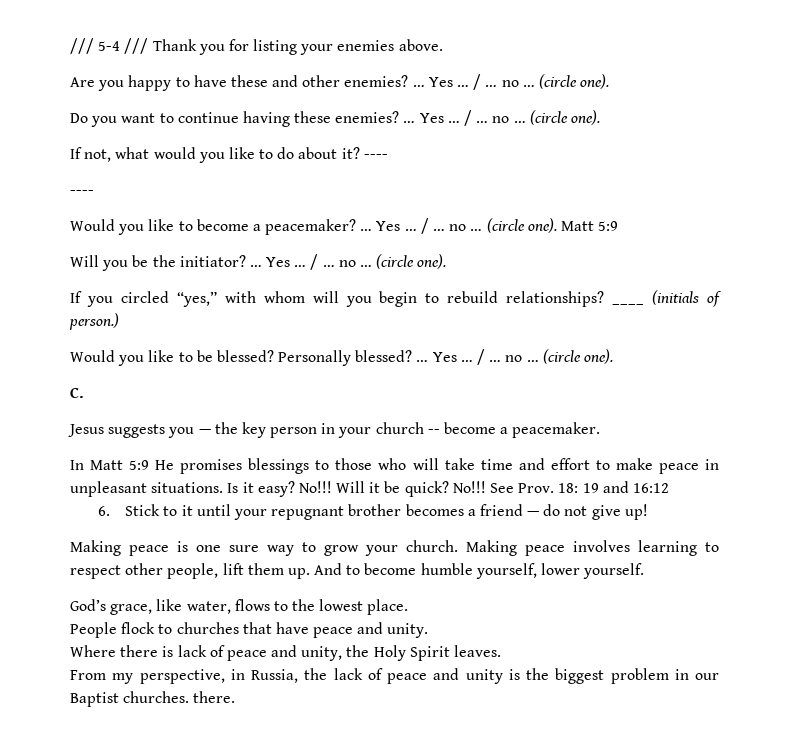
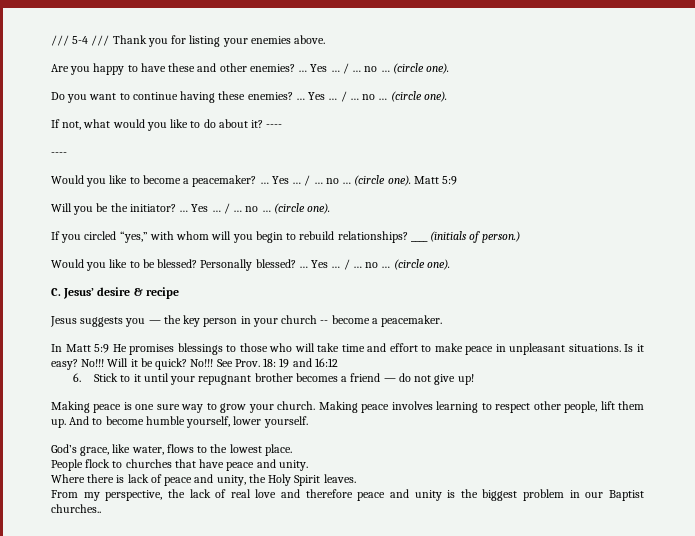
- C.
+ C. Jesus’ desire & recipe
- From my perspective, in Russia, the lack of peace and unity is the biggest problem in our Baptist churches. there.
+ From my perspective, the lack of real love and therefore peace and unity is the biggest problem in our Baptist churches..

